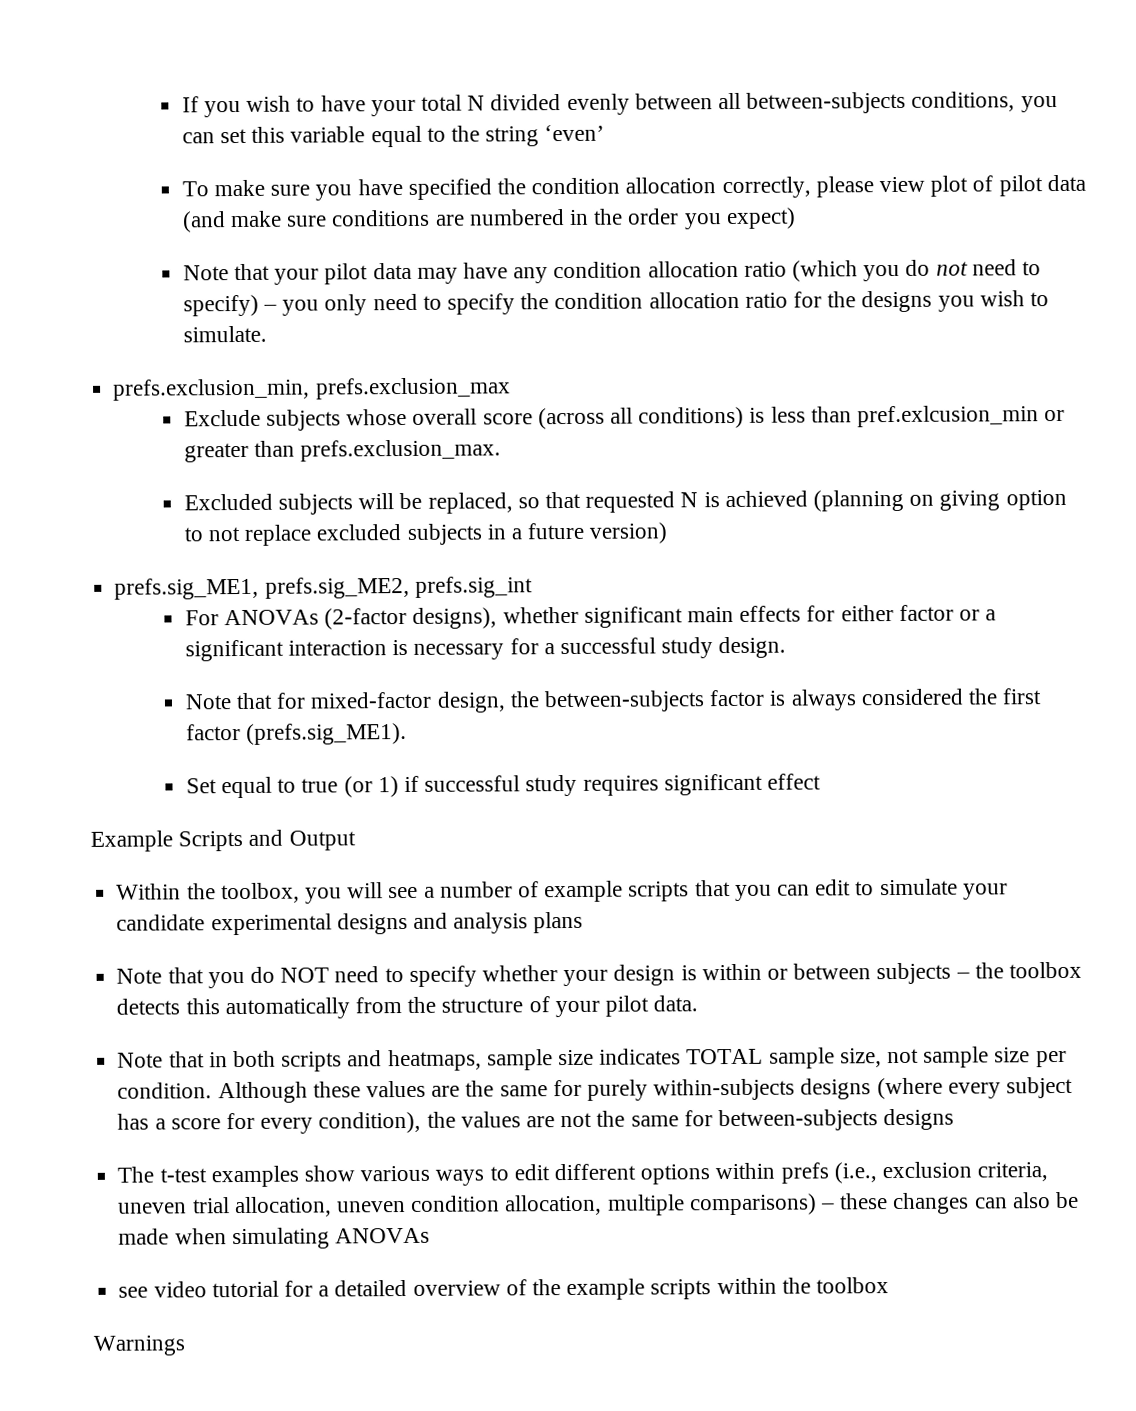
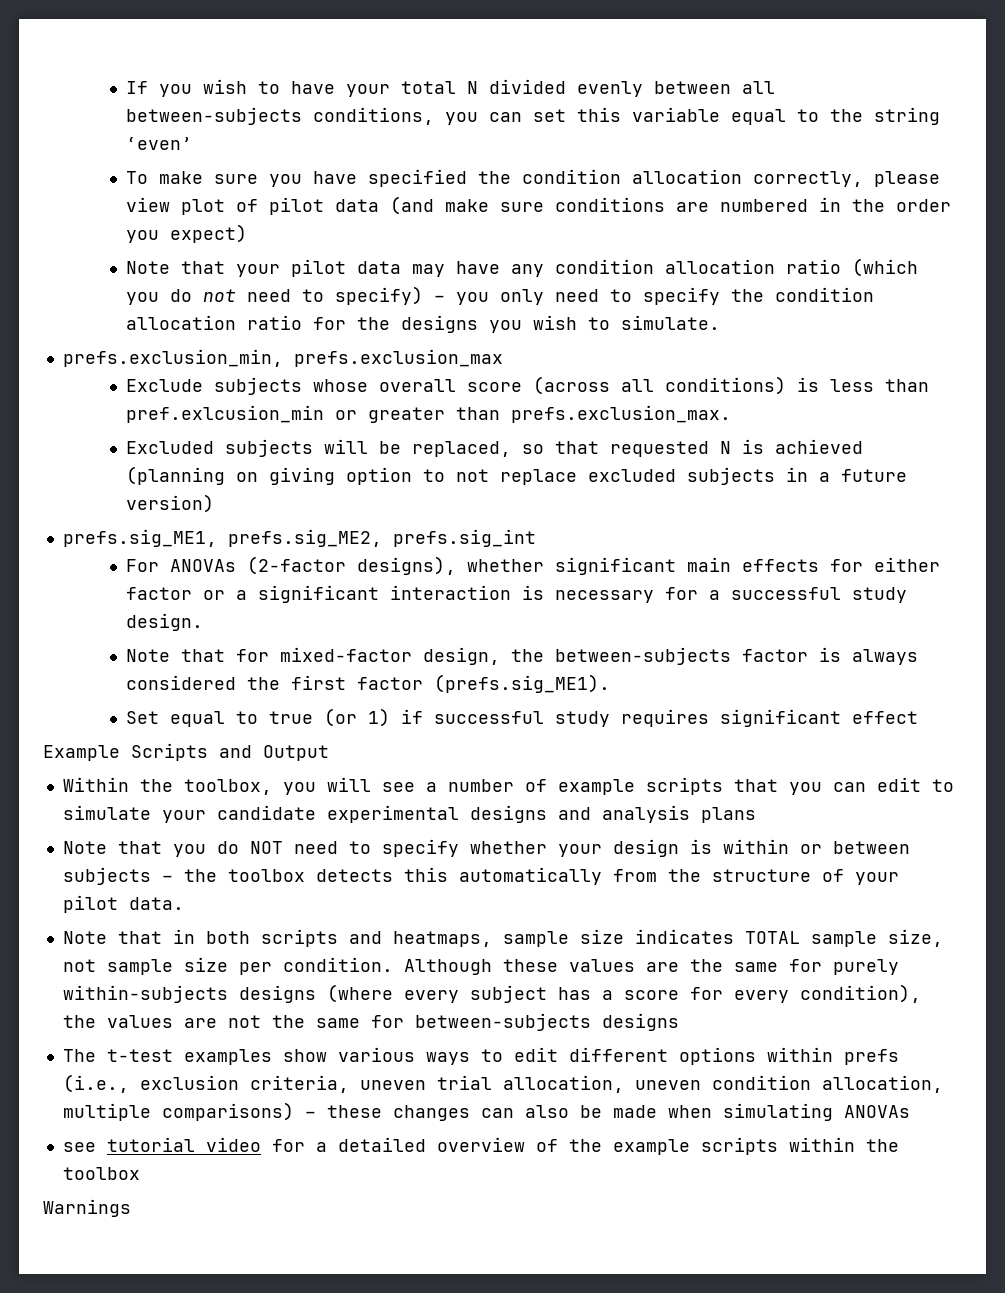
- see video tutorial for a detailed overview of the example scripts within the toolbox
+ see tutorial video for a detailed overview of the example scripts within the toolbox

